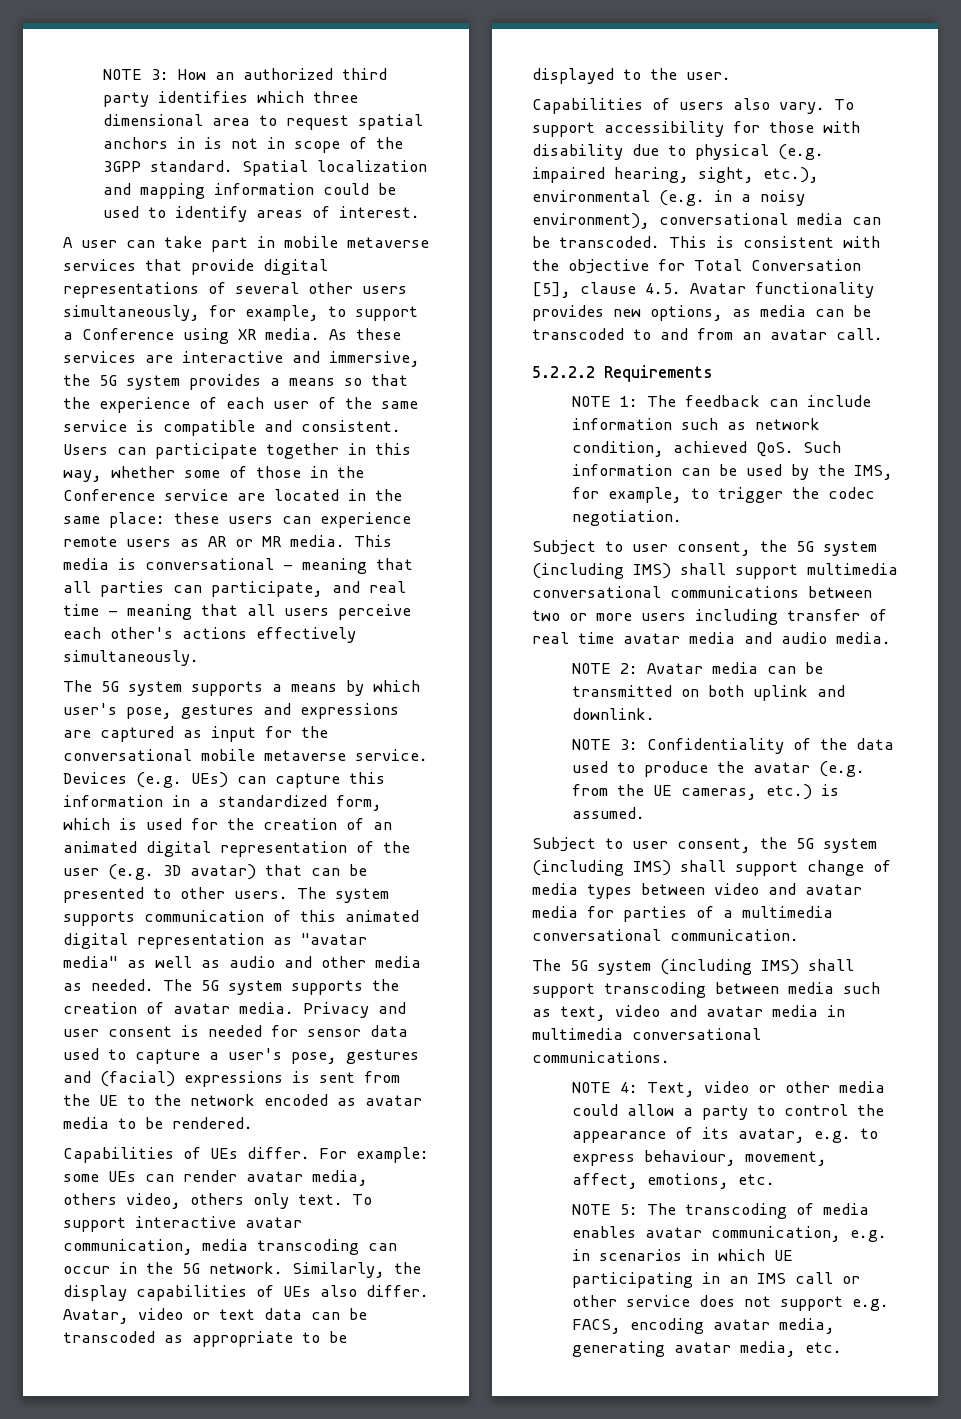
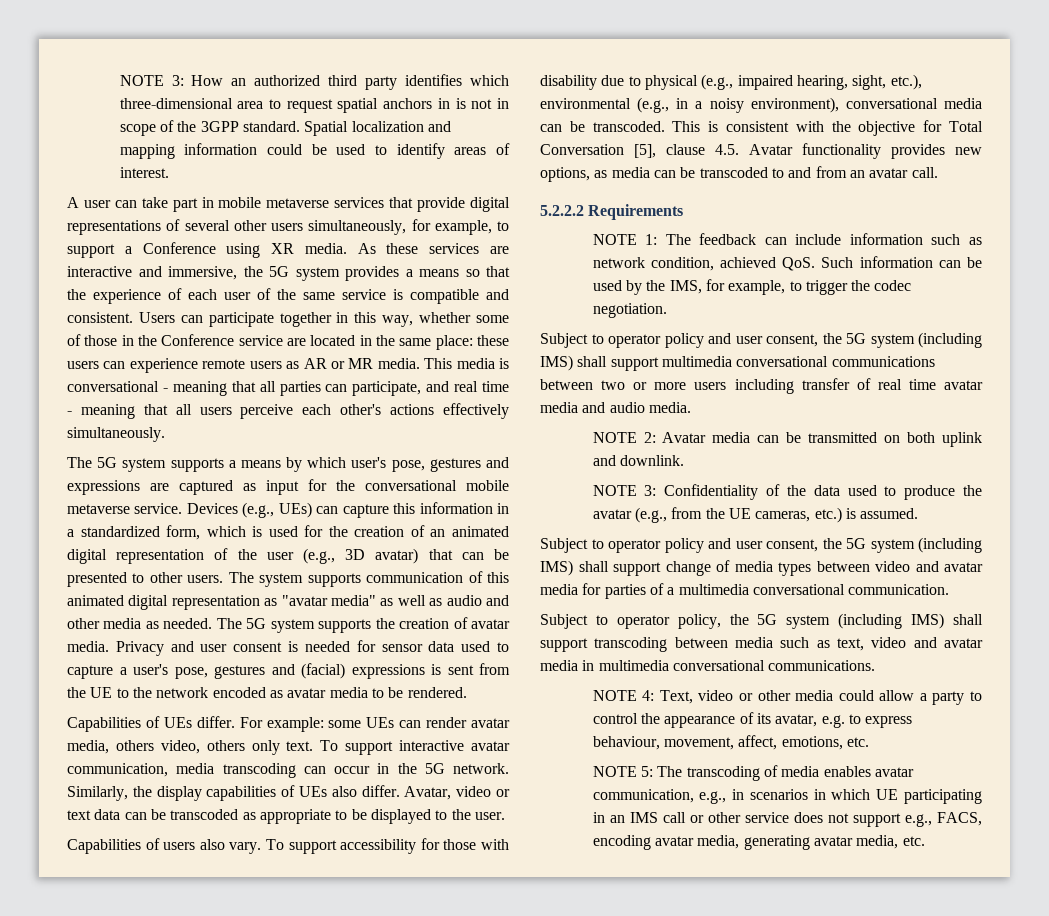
- NOTE 3: How an authorized third party identifies which three dimensional area to request spatial anchors in is not in scope of the 3GPP standard.
+ NOTE 3: How an authorized third party identifies which three-dimensional area to request spatial anchors in is not in scope of the 3GPP standard.
- Devices (e.g. UEs) can capture this information in a standardized form, which is used for the creation of an animated digital representation of the user (e.g. 3D avatar) that can be presented to other users.
+ Devices (e.g., UEs) can capture this information in a standardized form, which is used for the creation of an animated digital representation of the user (e.g., 3D avatar) that can be presented to other users.
- To support accessibility for those with disability due to physical (e.g. impaired hearing, sight, etc.), environmental (e.g. in a noisy environment), conversational media can be transcoded.
+ To support accessibility for those with disability due to physical (e.g., impaired hearing, sight, etc.), environmental (e.g., in a noisy environment), conversational media can be transcoded.
- Subject to user consent, the 5G system (including IMS) shall support multimedia conversational communications between two or more users including transfer of real time avatar media and audio media.
+ Subject to operator policy and user consent, the 5G system (including IMS) shall support multimedia conversational communications between two or more users including transfer of real time avatar media and audio media.
- NOTE 3: Confidentiality of the data used to produce the avatar (e.g. from the UE cameras, etc.) is assumed.
+ NOTE 3: Confidentiality of the data used to produce the avatar (e.g., from the UE cameras, etc.) is assumed.
- Subject to user consent, the 5G system (including IMS) shall support change of media types between video and avatar media for parties of a multimedia conversational communication.
+ Subject to operator policy and user consent, the 5G system (including IMS) shall support change of media types between video and avatar media for parties of a multimedia conversational communication.
- The 5G system (including IMS) shall support transcoding between media such as text, video and avatar media in multimedia conversational communications.
+ Subject to operator policy, the 5G system (including IMS) shall support transcoding between media such as text, video and avatar media in multimedia conversational communications.
- NOTE 5: The transcoding of media enables avatar communication, e.g. in scenarios in which UE participating in an IMS call or other service does not support e.g. FACS, encoding avatar media, generating avatar media, etc.
+ NOTE 5: The transcoding of media enables avatar communication, e.g., in scenarios in which UE participating in an IMS call or other service does not support e.g., FACS, encoding avatar media, generating avatar media, etc.

